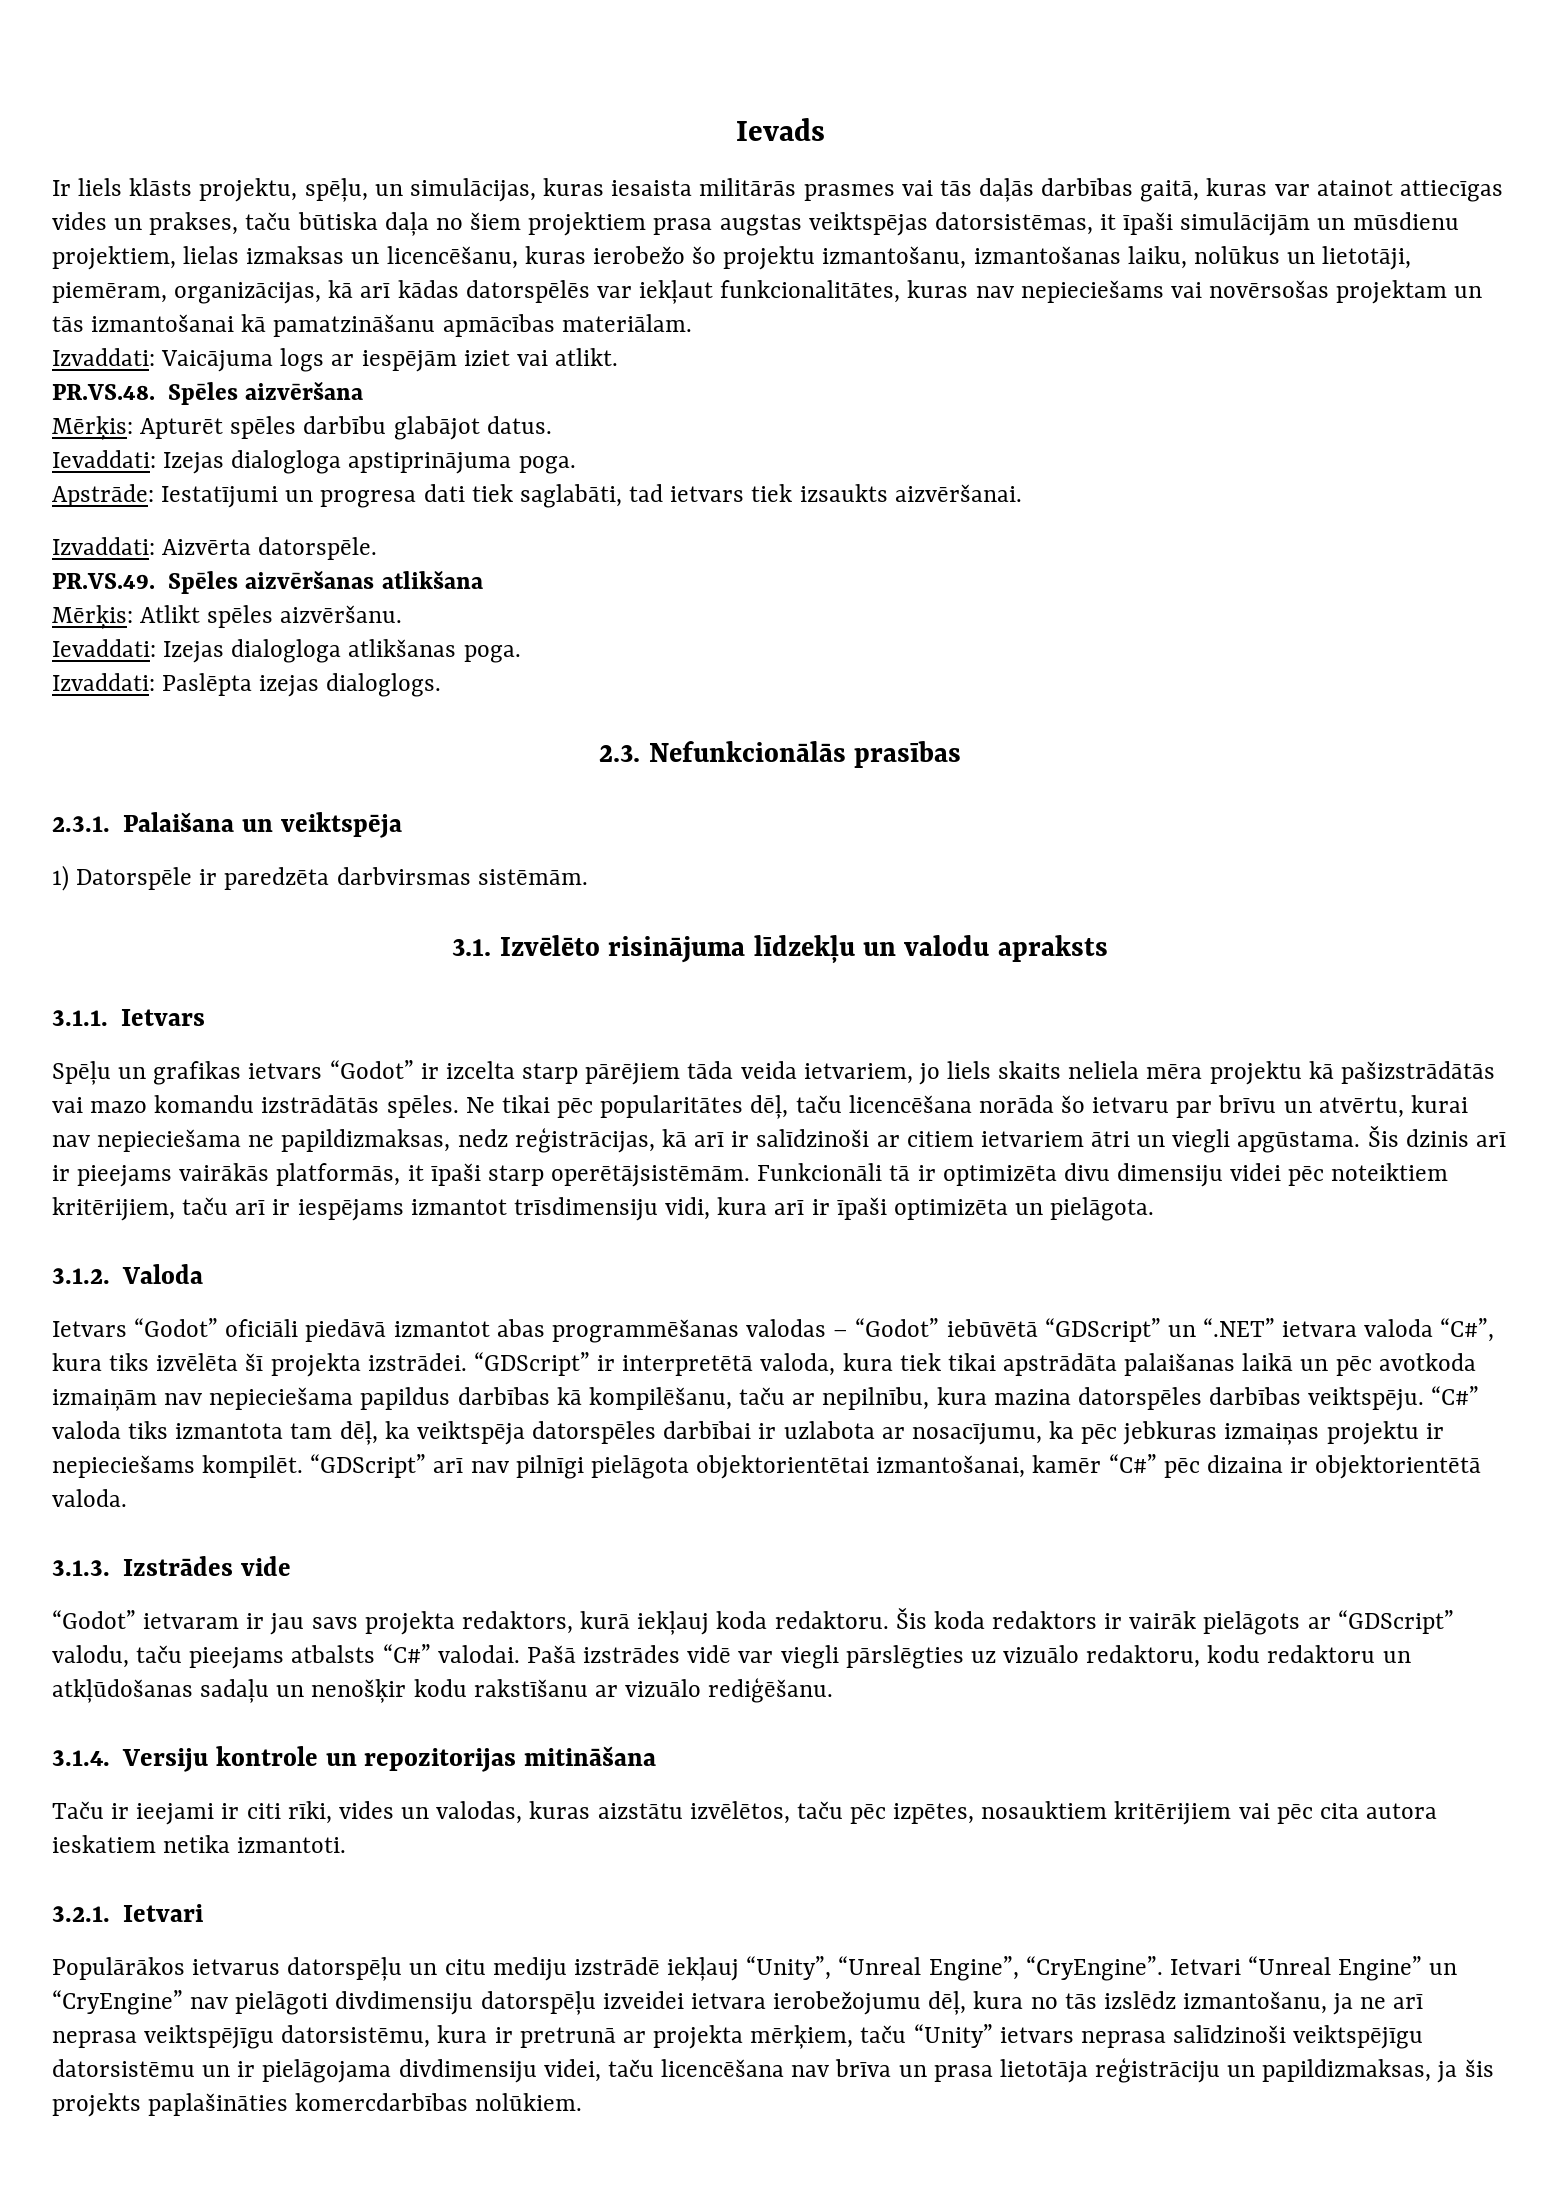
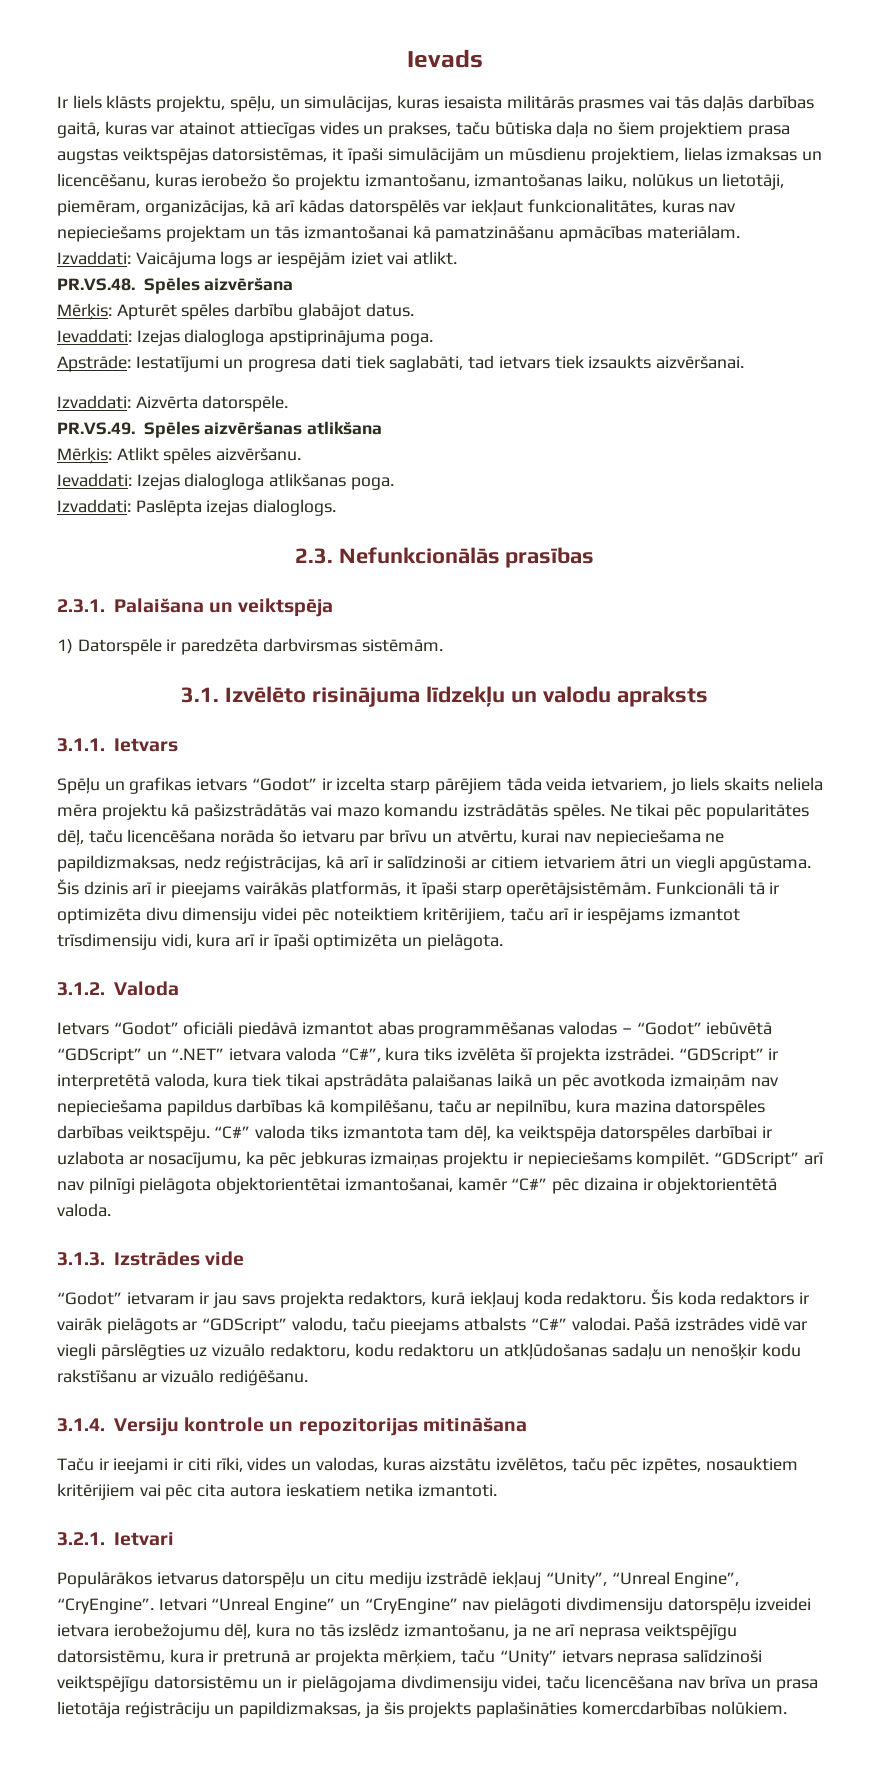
- Ir liels klāsts projektu, spēļu, un simulācijas, kuras iesaista militārās prasmes vai tās daļās darbības gaitā, kuras var atainot attiecīgas vides un prakses, taču būtiska daļa no šiem projektiem prasa augstas veiktspējas datorsistēmas, it īpaši simulācijām un mūsdienu projektiem, lielas izmaksas un licencēšanu, kuras ierobežo šo projektu izmantošanu, izmantošanas laiku, nolūkus un lietotāji, piemēram, organizācijas, kā arī kādas datorspēlēs var iekļaut funkcionalitātes, kuras nav nepieciešams vai novērsošas projektam un tās izmantošanai kā pamatzināšanu apmācības materiālam.
+ Ir liels klāsts projektu, spēļu, un simulācijas, kuras iesaista militārās prasmes vai tās daļās darbības gaitā, kuras var atainot attiecīgas vides un prakses, taču būtiska daļa no šiem projektiem prasa augstas veiktspējas datorsistēmas, it īpaši simulācijām un mūsdienu projektiem, lielas izmaksas un licencēšanu, kuras ierobežo šo projektu izmantošanu, izmantošanas laiku, nolūkus un lietotāji, piemēram, organizācijas, kā arī kādas datorspēlēs var iekļaut funkcionalitātes, kuras nav nepieciešams projektam un tās izmantošanai kā pamatzināšanu apmācības materiālam.

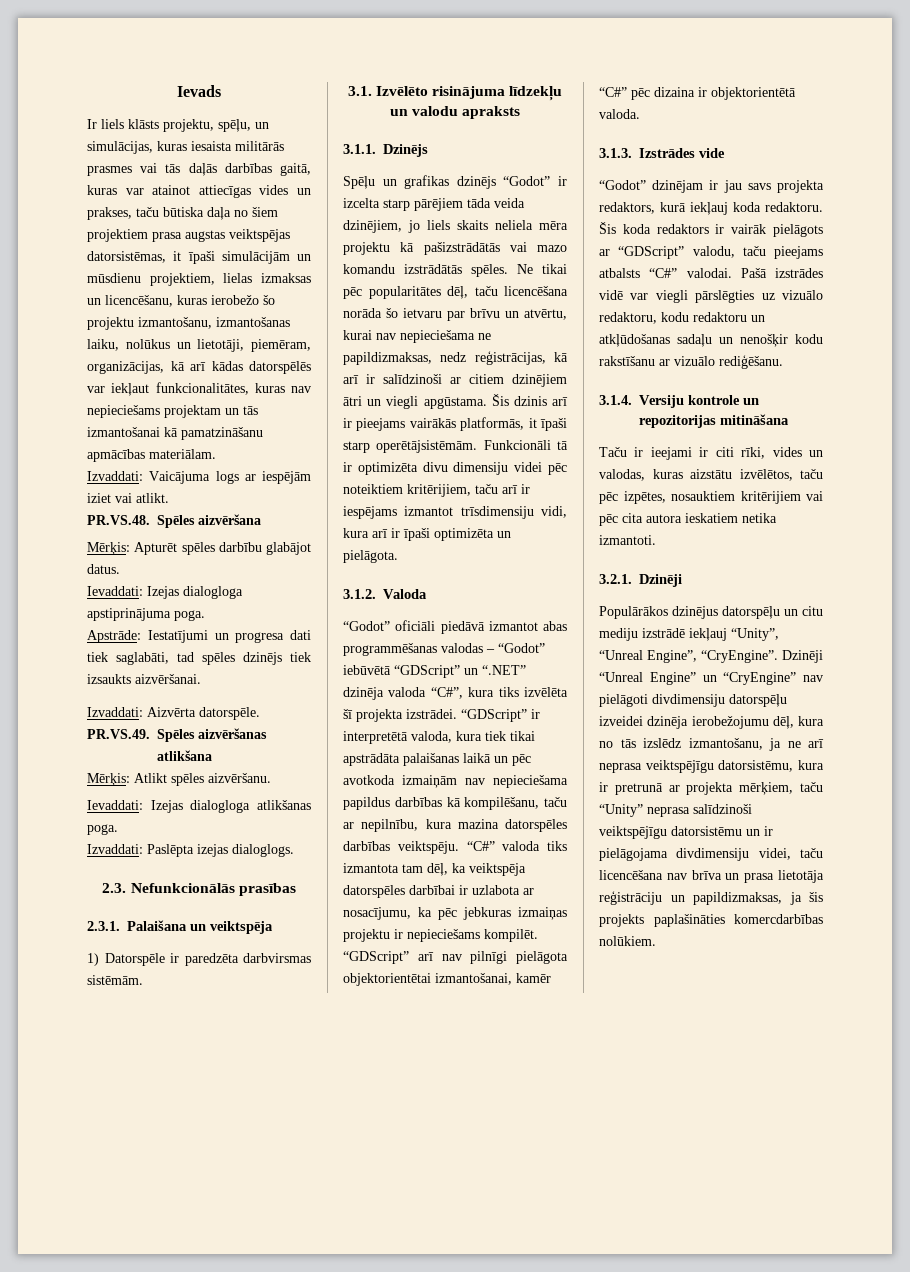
- Apstrāde: Iestatījumi un progresa dati tiek saglabāti, tad ietvars tiek izsaukts aizvēršanai.
+ Apstrāde: Iestatījumi un progresa dati tiek saglabāti, tad spēles dzinējs tiek izsaukts aizvēršanai.
- 3.1.1. Ietvars
+ 3.1.1. Dzinējs
- Spēļu un grafikas ietvars “Godot” ir izcelta starp pārējiem tāda veida ietvariem, jo liels skaits neliela mēra projektu kā pašizstrādātās vai mazo komandu izstrādātās spēles.
+ Spēļu un grafikas dzinējs “Godot” ir izcelta starp pārējiem tāda veida dzinējiem, jo liels skaits neliela mēra projektu kā pašizstrādātās vai mazo komandu izstrādātās spēles.
- Ne tikai pēc popularitātes dēļ, taču licencēšana norāda šo ietvaru par brīvu un atvērtu, kurai nav nepieciešama ne papildizmaksas, nedz reģistrācijas, kā arī ir salīdzinoši ar citiem ietvariem ātri un viegli apgūstama.
+ Ne tikai pēc popularitātes dēļ, taču licencēšana norāda šo ietvaru par brīvu un atvērtu, kurai nav nepieciešama ne papildizmaksas, nedz reģistrācijas, kā arī ir salīdzinoši ar citiem dzinējiem ātri un viegli apgūstama.
- Ietvars “Godot” oficiāli piedāvā izmantot abas programmēšanas valodas – “Godot” iebūvētā “GDScript” un “.NET” ietvara valoda “C#”, kura tiks izvēlēta šī projekta izstrādei.
+ “Godot” oficiāli piedāvā izmantot abas programmēšanas valodas – “Godot” iebūvētā “GDScript” un “.NET” dzinēja valoda “C#”, kura tiks izvēlēta šī projekta izstrādei.
- “Godot” ietvaram ir jau savs projekta redaktors, kurā iekļauj koda redaktoru.
+ “Godot” dzinējam ir jau savs projekta redaktors, kurā iekļauj koda redaktoru.
- 3.2.1. Ietvari
+ 3.2.1. Dzinēji
- Populārākos ietvarus datorspēļu un citu mediju izstrādē iekļauj “Unity”, “Unreal Engine”, “CryEngine”.
+ Populārākos dzinējus datorspēļu un citu mediju izstrādē iekļauj “Unity”, “Unreal Engine”, “CryEngine”.
- Ietvari “Unreal Engine” un “CryEngine” nav pielāgoti divdimensiju datorspēļu izveidei ietvara ierobežojumu dēļ, kura no tās izslēdz izmantošanu, ja ne arī neprasa veiktspējīgu datorsistēmu, kura ir pretrunā ar projekta mērķiem, taču “Unity” ietvars neprasa salīdzinoši veiktspējīgu datorsistēmu un ir pielāgojama divdimensiju videi, taču licencēšana nav brīva un prasa lietotāja reģistrāciju un papildizmaksas, ja šis projekts paplašināties komercdarbības nolūkiem.
+ Dzinēji “Unreal Engine” un “CryEngine” nav pielāgoti divdimensiju datorspēļu izveidei dzinēja ierobežojumu dēļ, kura no tās izslēdz izmantošanu, ja ne arī neprasa veiktspējīgu datorsistēmu, kura ir pretrunā ar projekta mērķiem, taču “Unity” neprasa salīdzinoši veiktspējīgu datorsistēmu un ir pielāgojama divdimensiju videi, taču licencēšana nav brīva un prasa lietotāja reģistrāciju un papildizmaksas, ja šis projekts paplašināties komercdarbības nolūkiem.

